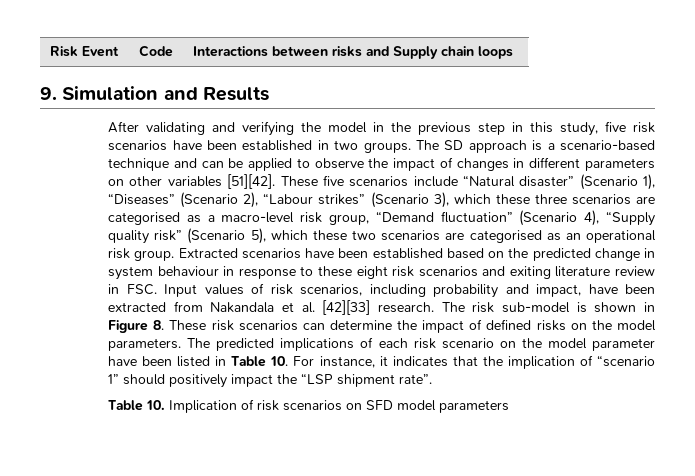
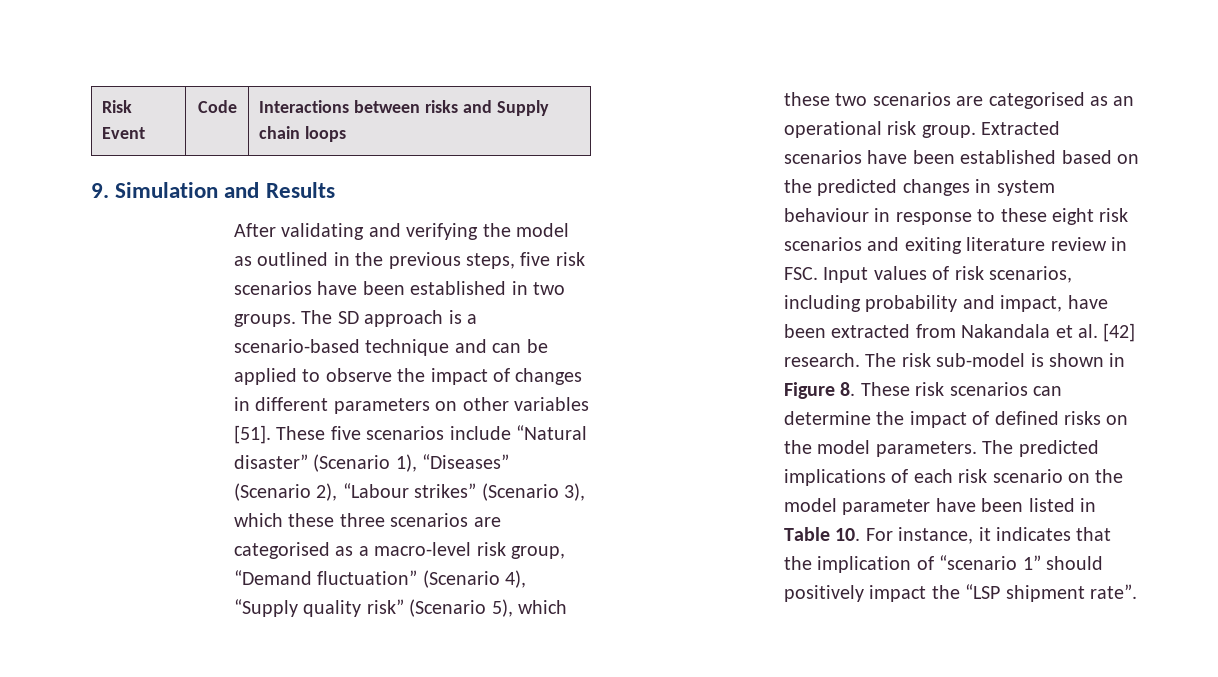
- After validating and verifying the model in the previous step in this study, five risk scenarios have been established in two groups.
+ After validating and verifying the model as outlined in the previous steps, five risk scenarios have been established in two groups.
- The SD approach is a scenario-based technique and can be applied to observe the impact of changes in different parameters on other variables [51][42].
+ The SD approach is a scenario-based technique and can be applied to observe the impact of changes in different parameters on other variables [51].
- Extracted scenarios have been established based on the predicted change in system behaviour in response to these eight risk scenarios and exiting literature review in FSC. Input values of risk scenarios, including probability and impact, have been extracted from Nakandala et al. [42][33] research.
+ Extracted scenarios have been established based on the predicted changes in system behaviour in response to these eight risk scenarios and exiting literature review in FSC. Input values of risk scenarios, including probability and impact, have been extracted from Nakandala et al. [42] research.
- Table 10. Implication of risk scenarios on SFD model parameters

